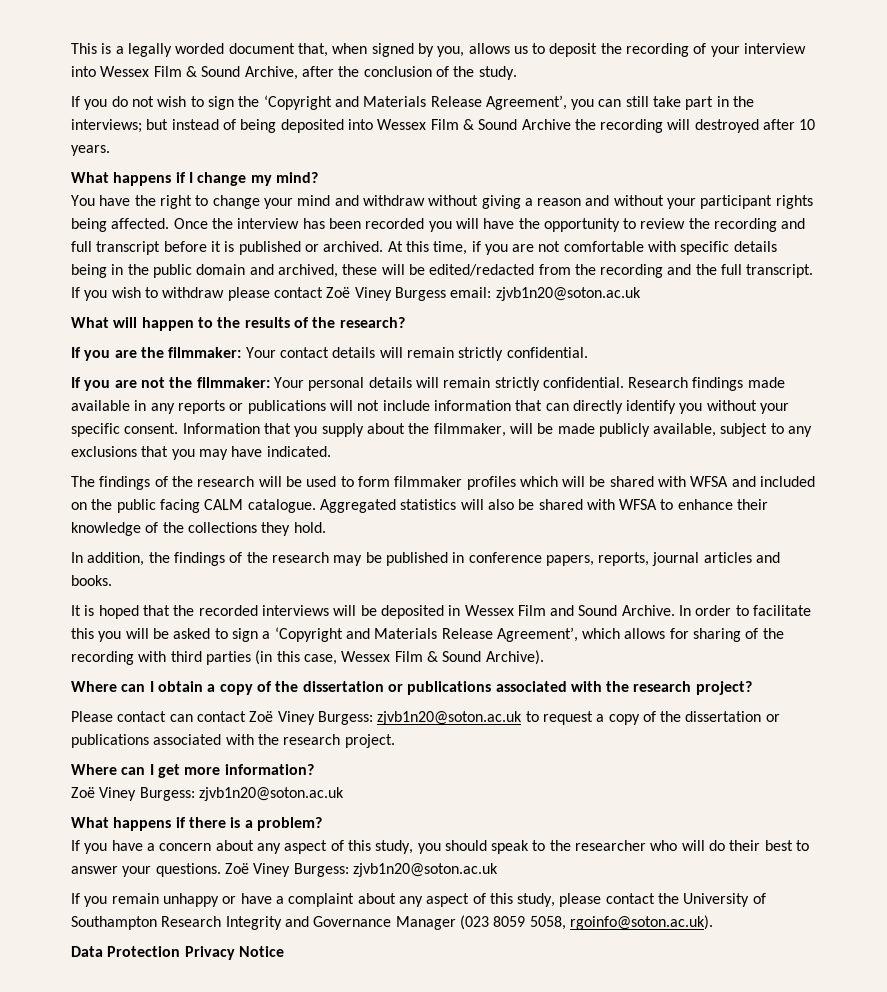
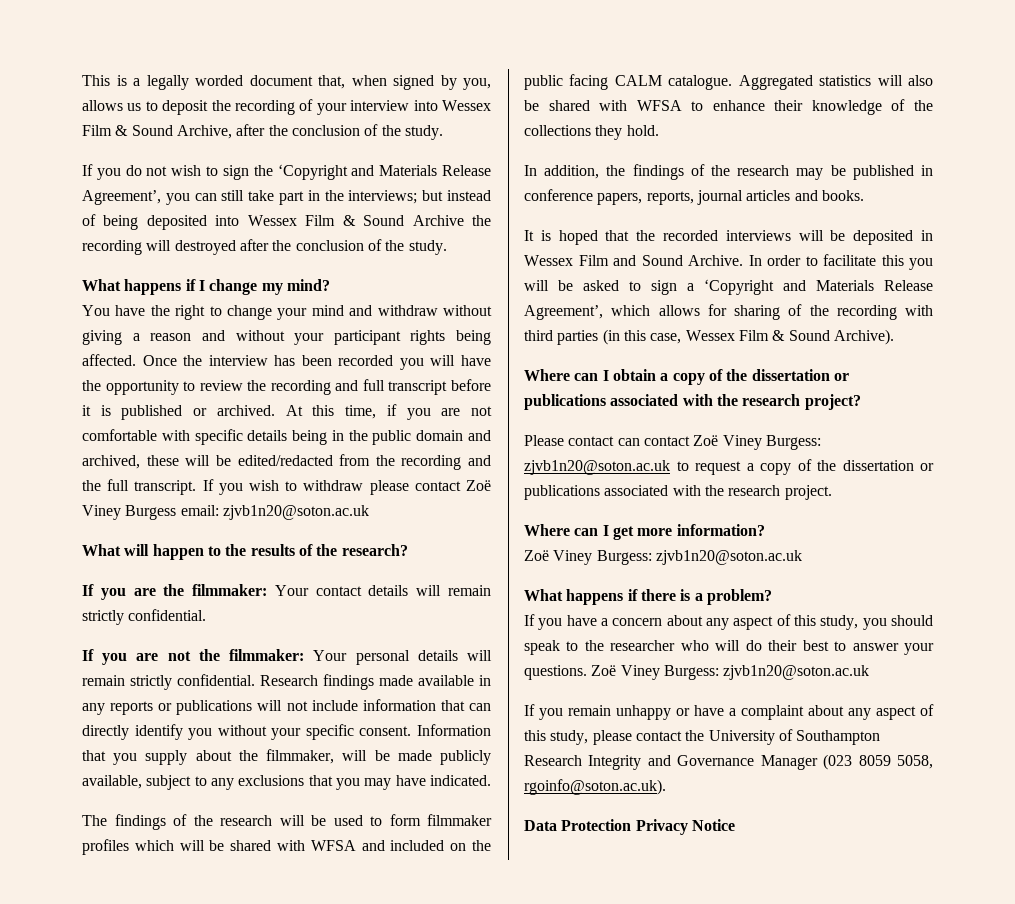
- If you do not wish to sign the ‘Copyright and Materials Release Agreement’, you can still take part in the interviews; but instead of being deposited into Wessex Film & Sound Archive the recording will destroyed after 10 years.
+ If you do not wish to sign the ‘Copyright and Materials Release Agreement’, you can still take part in the interviews; but instead of being deposited into Wessex Film & Sound Archive the recording will destroyed after the conclusion of the study.

